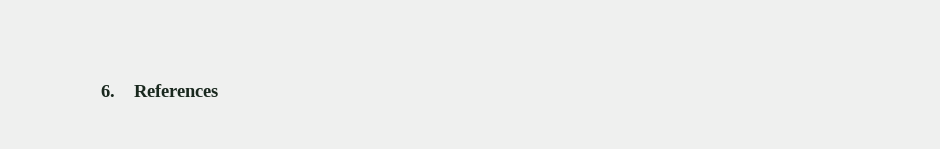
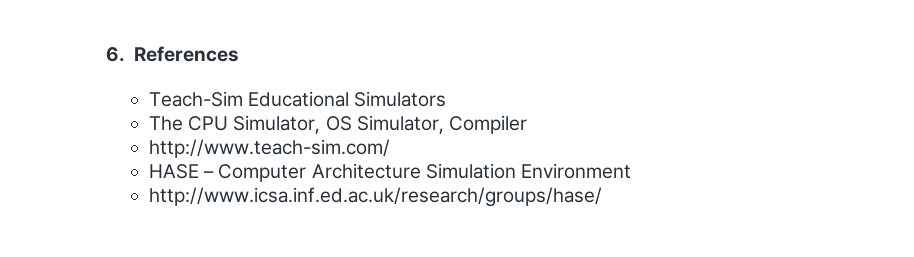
+ Teach-Sim Educational Simulators
+ The CPU Simulator, OS Simulator, Compiler
+ http://www.teach-sim.com/
+ HASE – Computer Architecture Simulation Environment
+ http://www.icsa.inf.ed.ac.uk/research/groups/hase/

